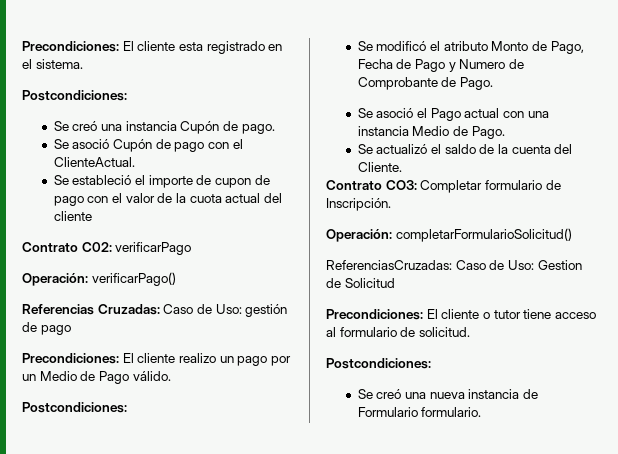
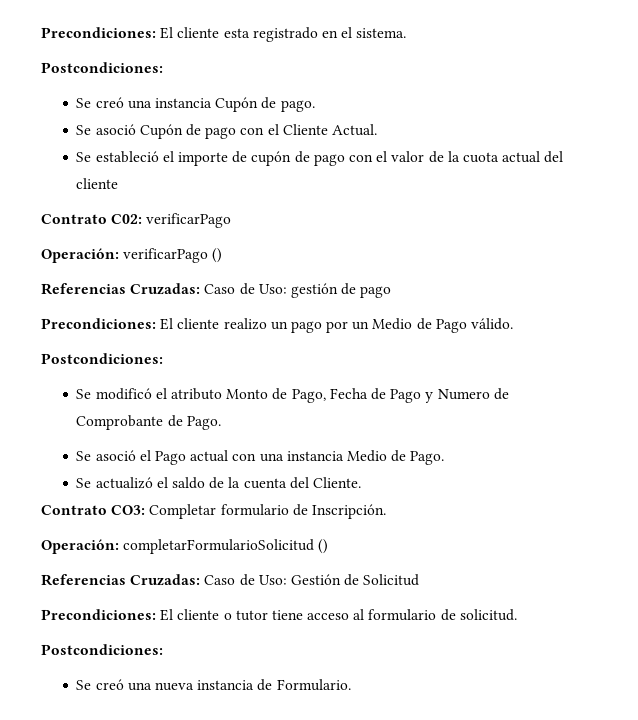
- Se asoció Cupón de pago con el ClienteActual.
+ Se asoció Cupón de pago con el Cliente Actual.
- Se estableció el importe de cupon de pago con el valor de la cuota actual del cliente
+ Se estableció el importe de cupón de pago con el valor de la cuota actual del cliente
- Operación: verificarPago()
+ Operación: verificarPago ()
- Operación: completarFormularioSolicitud()
- ReferenciasCruzadas: Caso de Uso: Gestion de Solicitud
+ Operación: completarFormularioSolicitud ()
+ Referencias Cruzadas: Caso de Uso: Gestión de Solicitud
- Se creó una nueva instancia de Formulario formulario.
+ Se creó una nueva instancia de Formulario.

